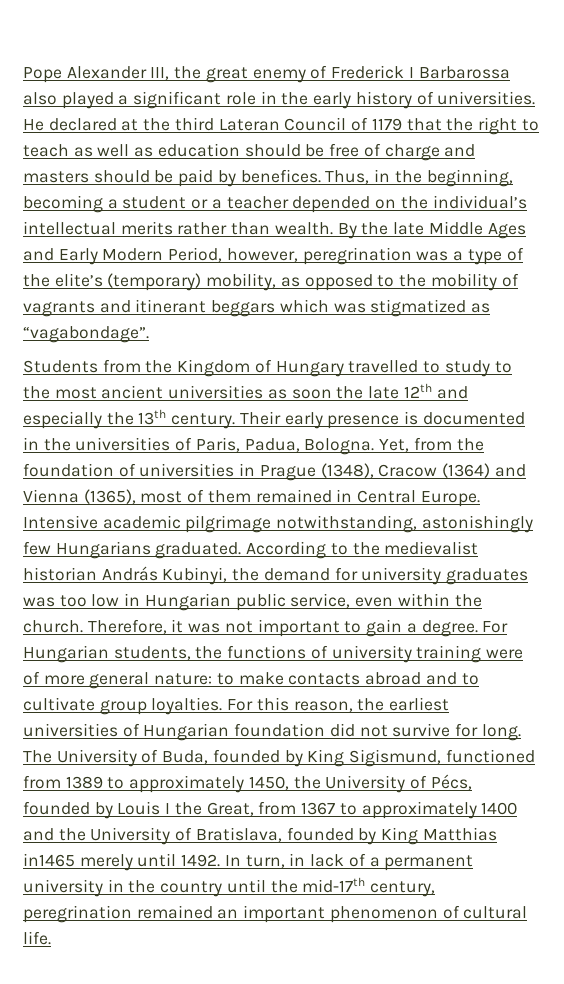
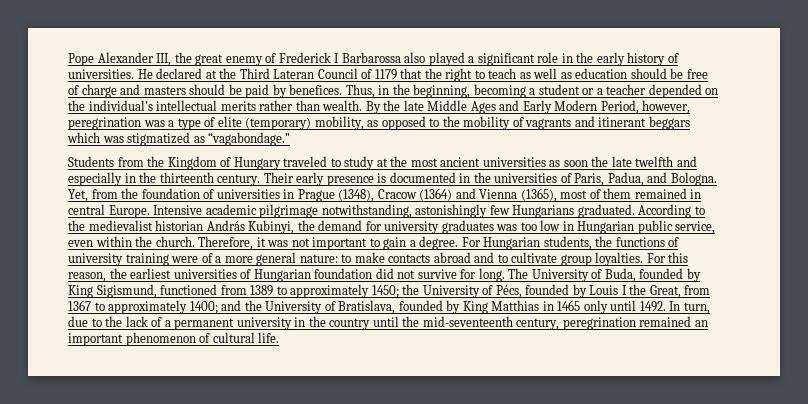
- He declared at the third Lateran Council of 1179 that the right to teach as well as education should be free of charge and masters should be paid by benefices.
+ He declared at the Third Lateran Council of 1179 that the right to teach as well as education should be free of charge and masters should be paid by benefices.
- By the late Middle Ages and Early Modern Period, however, peregrination was a type of the elite’s (temporary) mobility, as opposed to the mobility of vagrants and itinerant beggars which was stigmatized as “vagabondage”.
+ By the late Middle Ages and Early Modern Period, however, peregrination was a type of elite (temporary) mobility, as opposed to the mobility of vagrants and itinerant beggars which was stigmatized as “vagabondage.”
- Students from the Kingdom of Hungary travelled to study to the most ancient universities as soon the late 12th and especially the 13th century.
+ Students from the Kingdom of Hungary traveled to study at the most ancient universities as soon the late twelfth and especially in the thirteenth century.
- Their early presence is documented in the universities of Paris, Padua, Bologna.
+ Their early presence is documented in the universities of Paris, Padua, and Bologna.
- Yet, from the foundation of universities in Prague (1348), Cracow (1364) and Vienna (1365), most of them remained in Central Europe.
+ Yet, from the foundation of universities in Prague (1348), Cracow (1364) and Vienna (1365), most of them remained in central Europe.
- For Hungarian students, the functions of university training were of more general nature: to make contacts abroad and to cultivate group loyalties.
+ For Hungarian students, the functions of university training were of a more general nature: to make contacts abroad and to cultivate group loyalties.
- The University of Buda, founded by King Sigismund, functioned from 1389 to approximately 1450, the University of Pécs, founded by Louis I the Great, from 1367 to approximately 1400 and the University of Bratislava, founded by King Matthias in1465 merely until 1492.
+ The University of Buda, founded by King Sigismund, functioned from 1389 to approximately 1450; the University of Pécs, founded by Louis I the Great, from 1367 to approximately 1400; and the University of Bratislava, founded by King Matthias in 1465 only until 1492.
- In turn, in lack of a permanent university in the country until the mid-17th century, peregrination remained an important phenomenon of cultural life.
+ In turn, due to the lack of a permanent university in the country until the mid-seventeenth century, peregrination remained an important phenomenon of cultural life.

